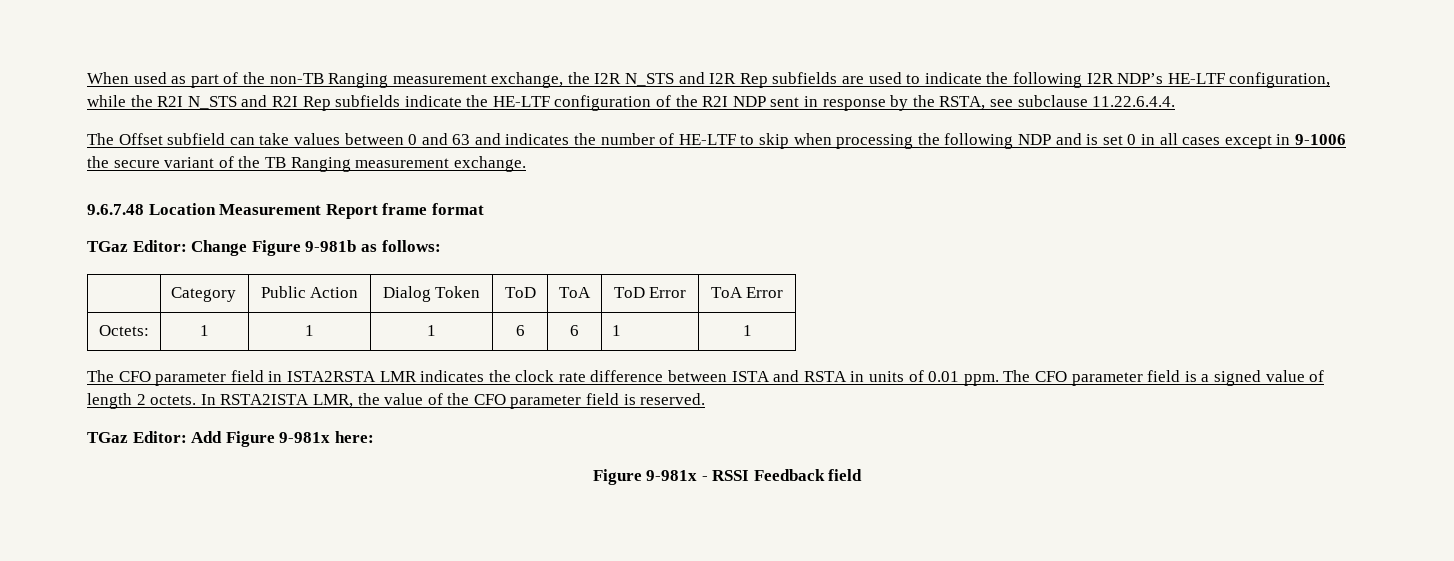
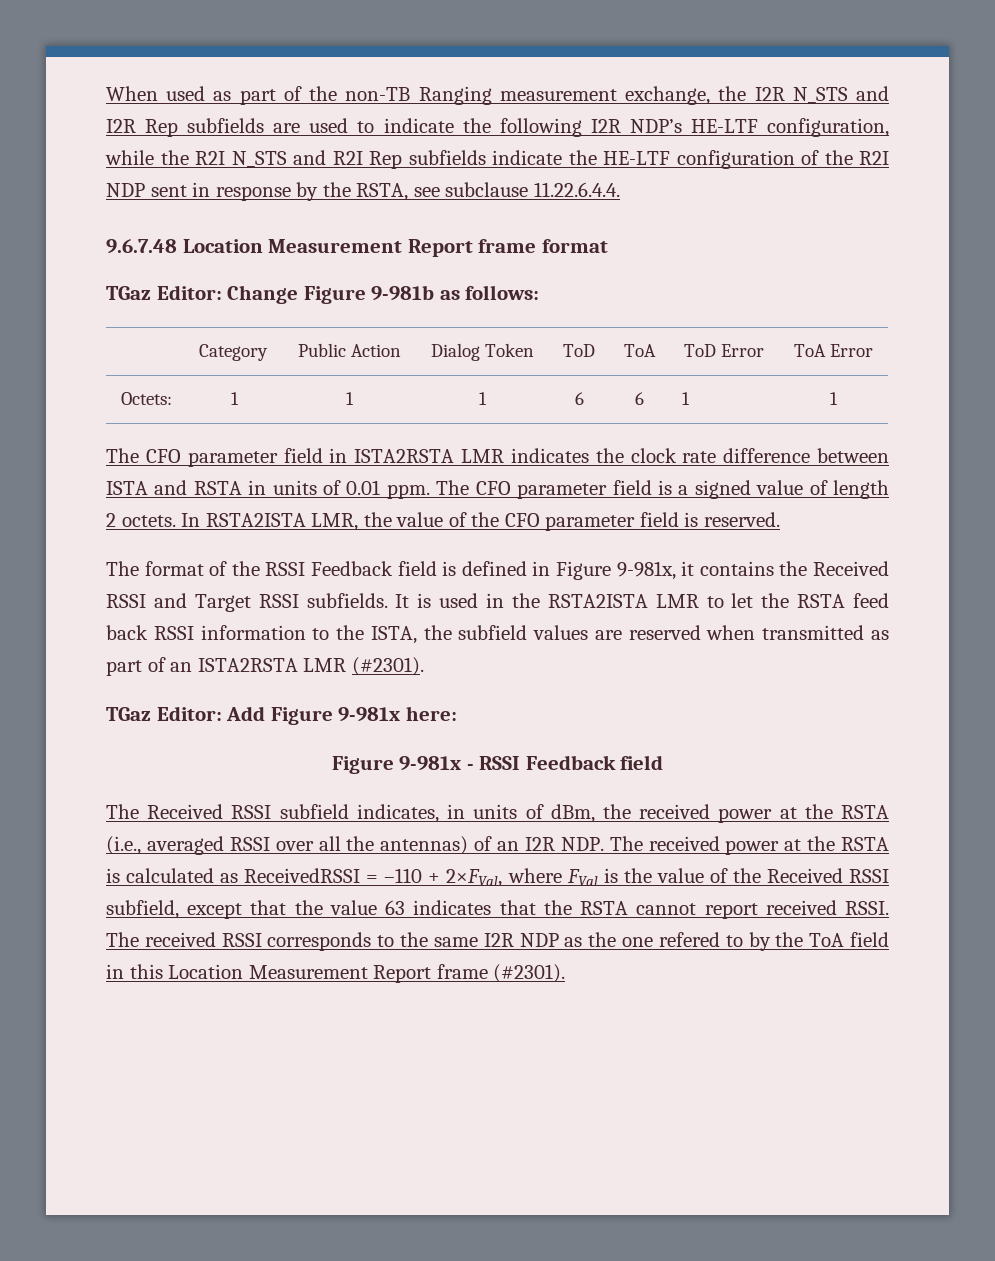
- The Offset subfield can take values between 0 and 63 and indicates the number of HE-LTF to skip when processing the following NDP and is set 0 in all cases except in 9-1006 the secure variant of the TB Ranging measurement exchange.
+ The format of the RSSI Feedback field is defined in Figure 9-981x, it contains the Received RSSI and Target RSSI subfields. It is used in the RSTA2ISTA LMR to let the RSTA feed back RSSI information to the ISTA, the subfield values are reserved when transmitted as part of an ISTA2RSTA LMR (#2301).
+ The Received RSSI subfield indicates, in units of dBm, the received power at the RSTA (i.e., averaged RSSI over all the antennas) of an I2R NDP. The received power at the RSTA is calculated as ReceivedRSSI = –110 + 2×FVal, where FVal is the value of the Received RSSI subfield, except that the value 63 indicates that the RSTA cannot report received RSSI. The received RSSI corresponds to the same I2R NDP as the one refered to by the ToA field in this Location Measurement Report frame (#2301).

